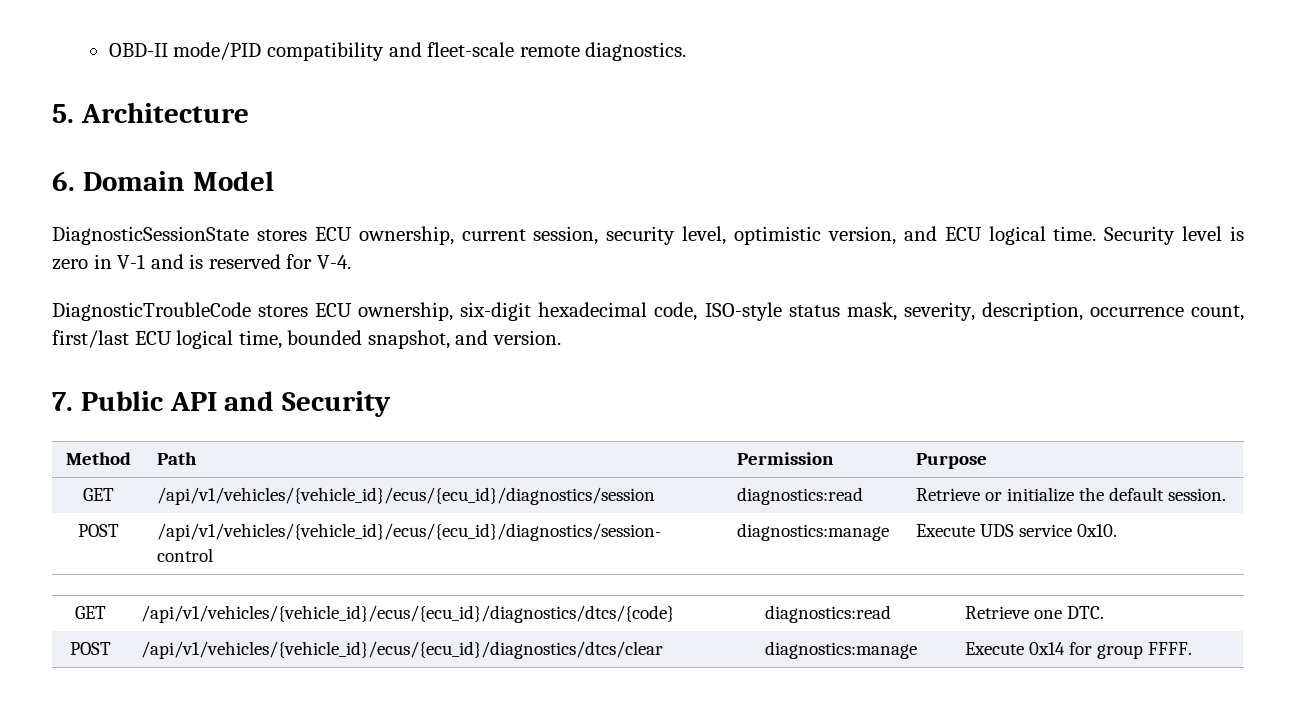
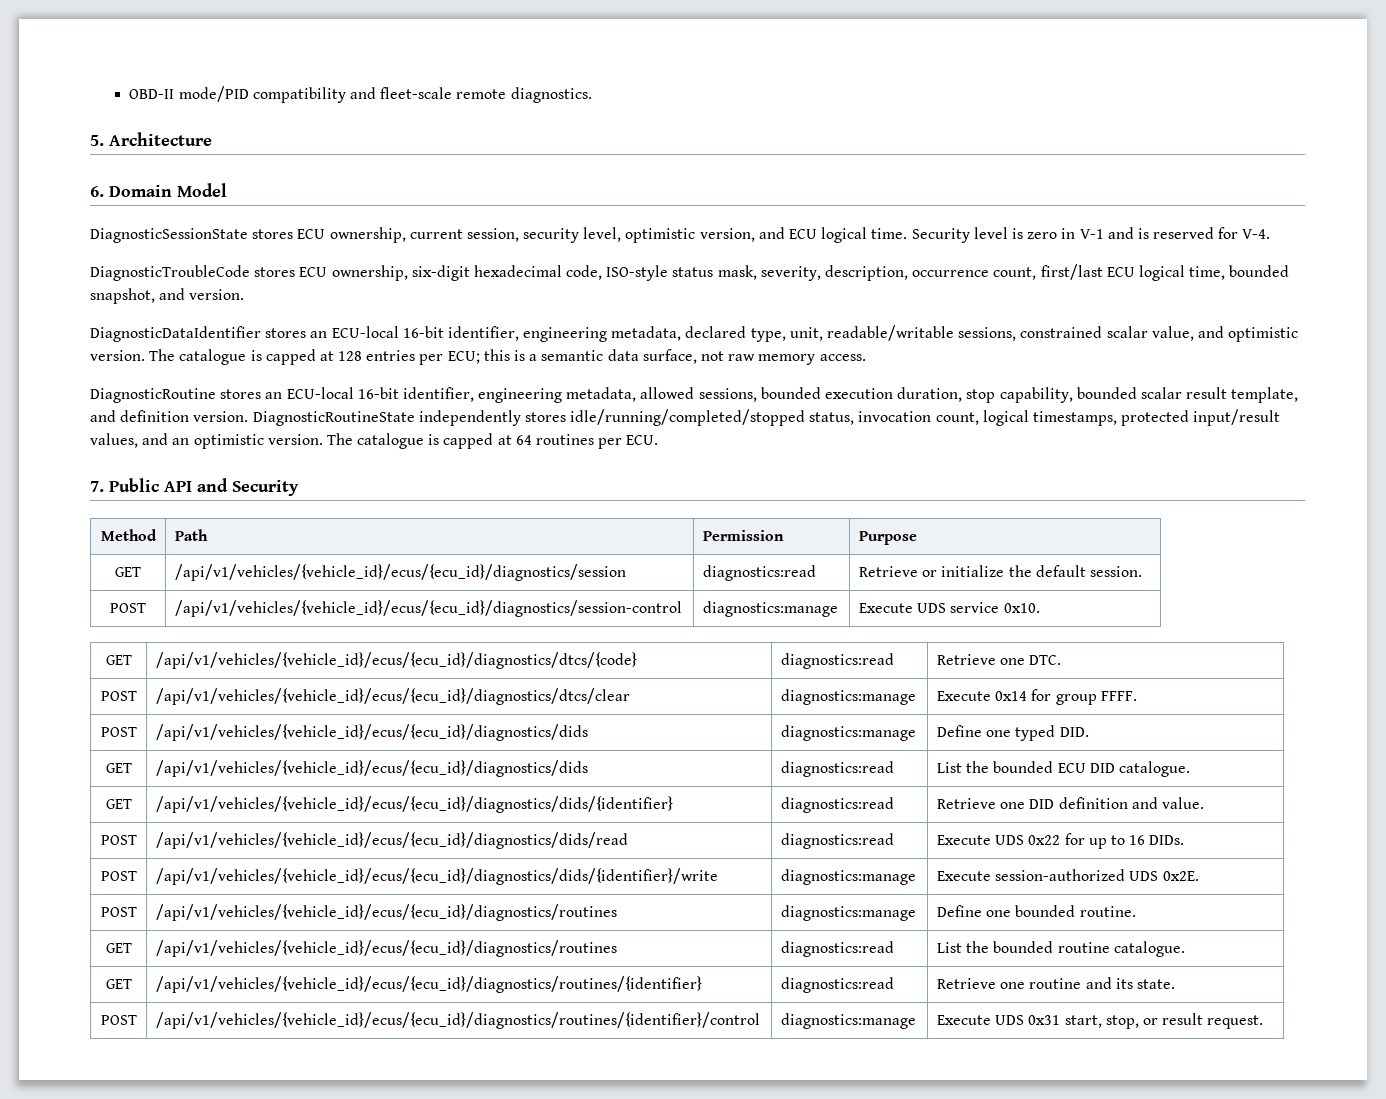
+ DiagnosticDataIdentifier stores an ECU-local 16-bit identifier, engineering metadata, declared type, unit, readable/writable sessions, constrained scalar value, and optimistic version. The catalogue is capped at 128 entries per ECU; this is a semantic data surface, not raw memory access.
+ DiagnosticRoutine stores an ECU-local 16-bit identifier, engineering metadata, allowed sessions, bounded execution duration, stop capability, bounded scalar result template, and definition version. DiagnosticRoutineState independently stores idle/running/completed/stopped status, invocation count, logical timestamps, protected input/result values, and an optimistic version. The catalogue is capped at 64 routines per ECU.
+ POST | /api/v1/vehicles/{vehicle_id}/ecus/{ecu_id}/diagnostics/dids | diagnostics:manage | Define one typed DID.
+ GET | /api/v1/vehicles/{vehicle_id}/ecus/{ecu_id}/diagnostics/dids | diagnostics:read | List the bounded ECU DID catalogue.
+ GET | /api/v1/vehicles/{vehicle_id}/ecus/{ecu_id}/diagnostics/dids/{identifier} | diagnostics:read | Retrieve one DID definition and value.
+ POST | /api/v1/vehicles/{vehicle_id}/ecus/{ecu_id}/diagnostics/dids/read | diagnostics:read | Execute UDS 0x22 for up to 16 DIDs.
+ POST | /api/v1/vehicles/{vehicle_id}/ecus/{ecu_id}/diagnostics/dids/{identifier}/write | diagnostics:manage | Execute session-authorized UDS 0x2E.
+ POST | /api/v1/vehicles/{vehicle_id}/ecus/{ecu_id}/diagnostics/routines | diagnostics:manage | Define one bounded routine.
+ GET | /api/v1/vehicles/{vehicle_id}/ecus/{ecu_id}/diagnostics/routines | diagnostics:read | List the bounded routine catalogue.
+ GET | /api/v1/vehicles/{vehicle_id}/ecus/{ecu_id}/diagnostics/routines/{identifier} | diagnostics:read | Retrieve one routine and its state.
+ POST | /api/v1/vehicles/{vehicle_id}/ecus/{ecu_id}/diagnostics/routines/{identifier}/control | diagnostics:manage | Execute UDS 0x31 start, stop, or result request.

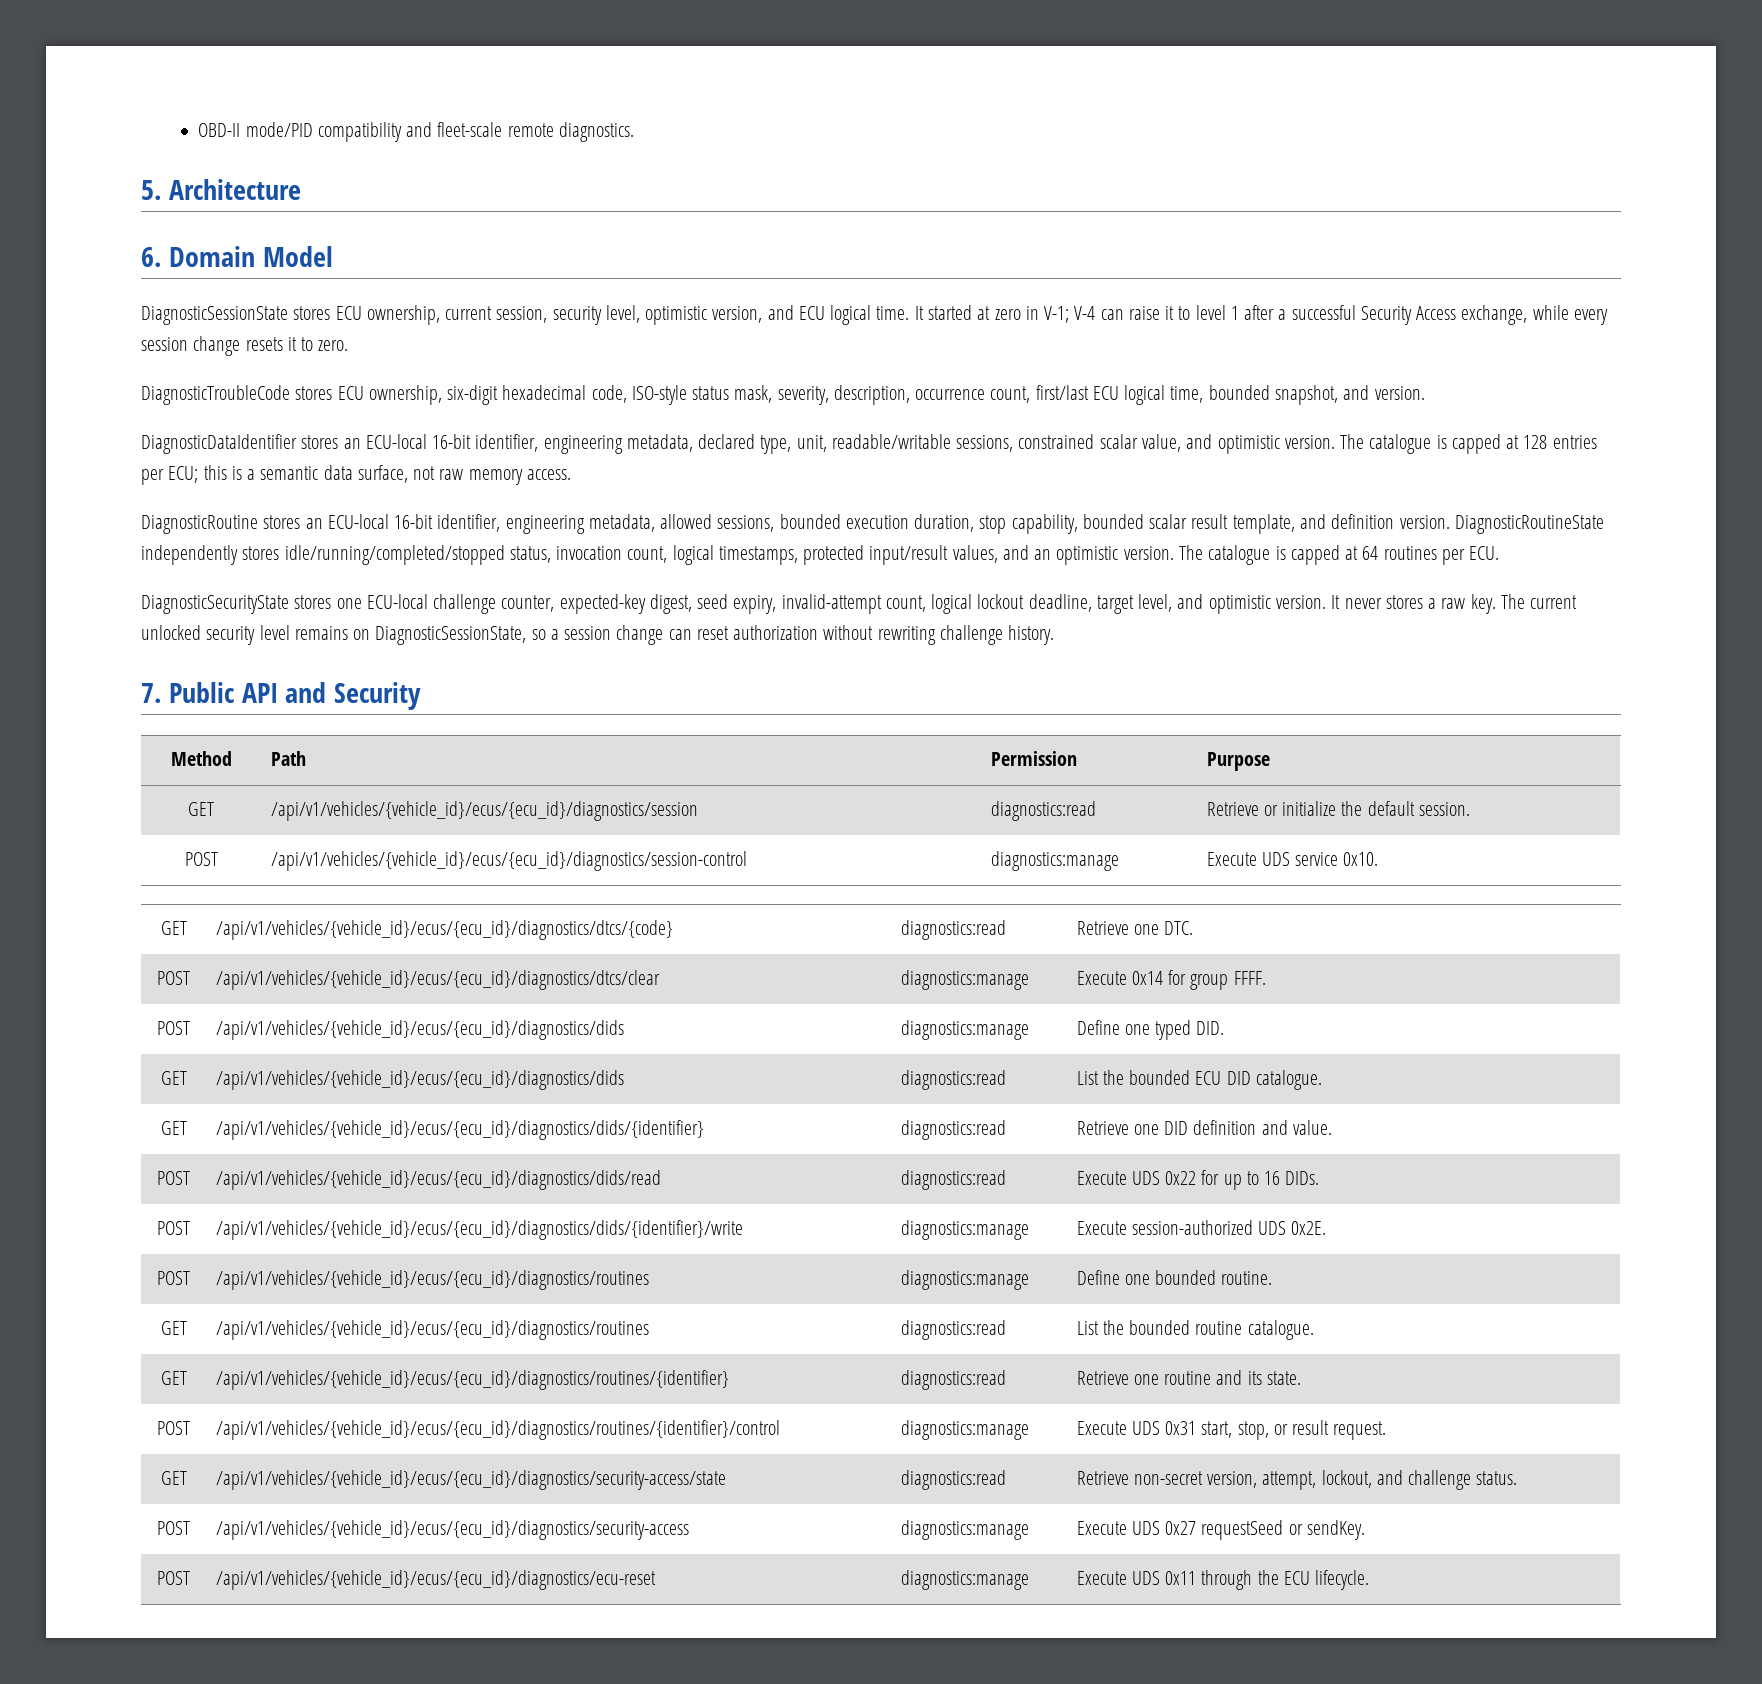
- Security level is zero in V-1 and is reserved for V-4.
+ It started at zero in V-1; V-4 can raise it to level 1 after a successful Security Access exchange, while every session change resets it to zero.
+ DiagnosticSecurityState stores one ECU-local challenge counter, expected-key digest, seed expiry, invalid-attempt count, logical lockout deadline, target level, and optimistic version. It never stores a raw key. The current unlocked security level remains on DiagnosticSessionState, so a session change can reset authorization without rewriting challenge history.
+ GET | /api/v1/vehicles/{vehicle_id}/ecus/{ecu_id}/diagnostics/security-access/state | diagnostics:read | Retrieve non-secret version, attempt, lockout, and challenge status.
+ POST | /api/v1/vehicles/{vehicle_id}/ecus/{ecu_id}/diagnostics/security-access | diagnostics:manage | Execute UDS 0x27 requestSeed or sendKey.
+ POST | /api/v1/vehicles/{vehicle_id}/ecus/{ecu_id}/diagnostics/ecu-reset | diagnostics:manage | Execute UDS 0x11 through the ECU lifecycle.

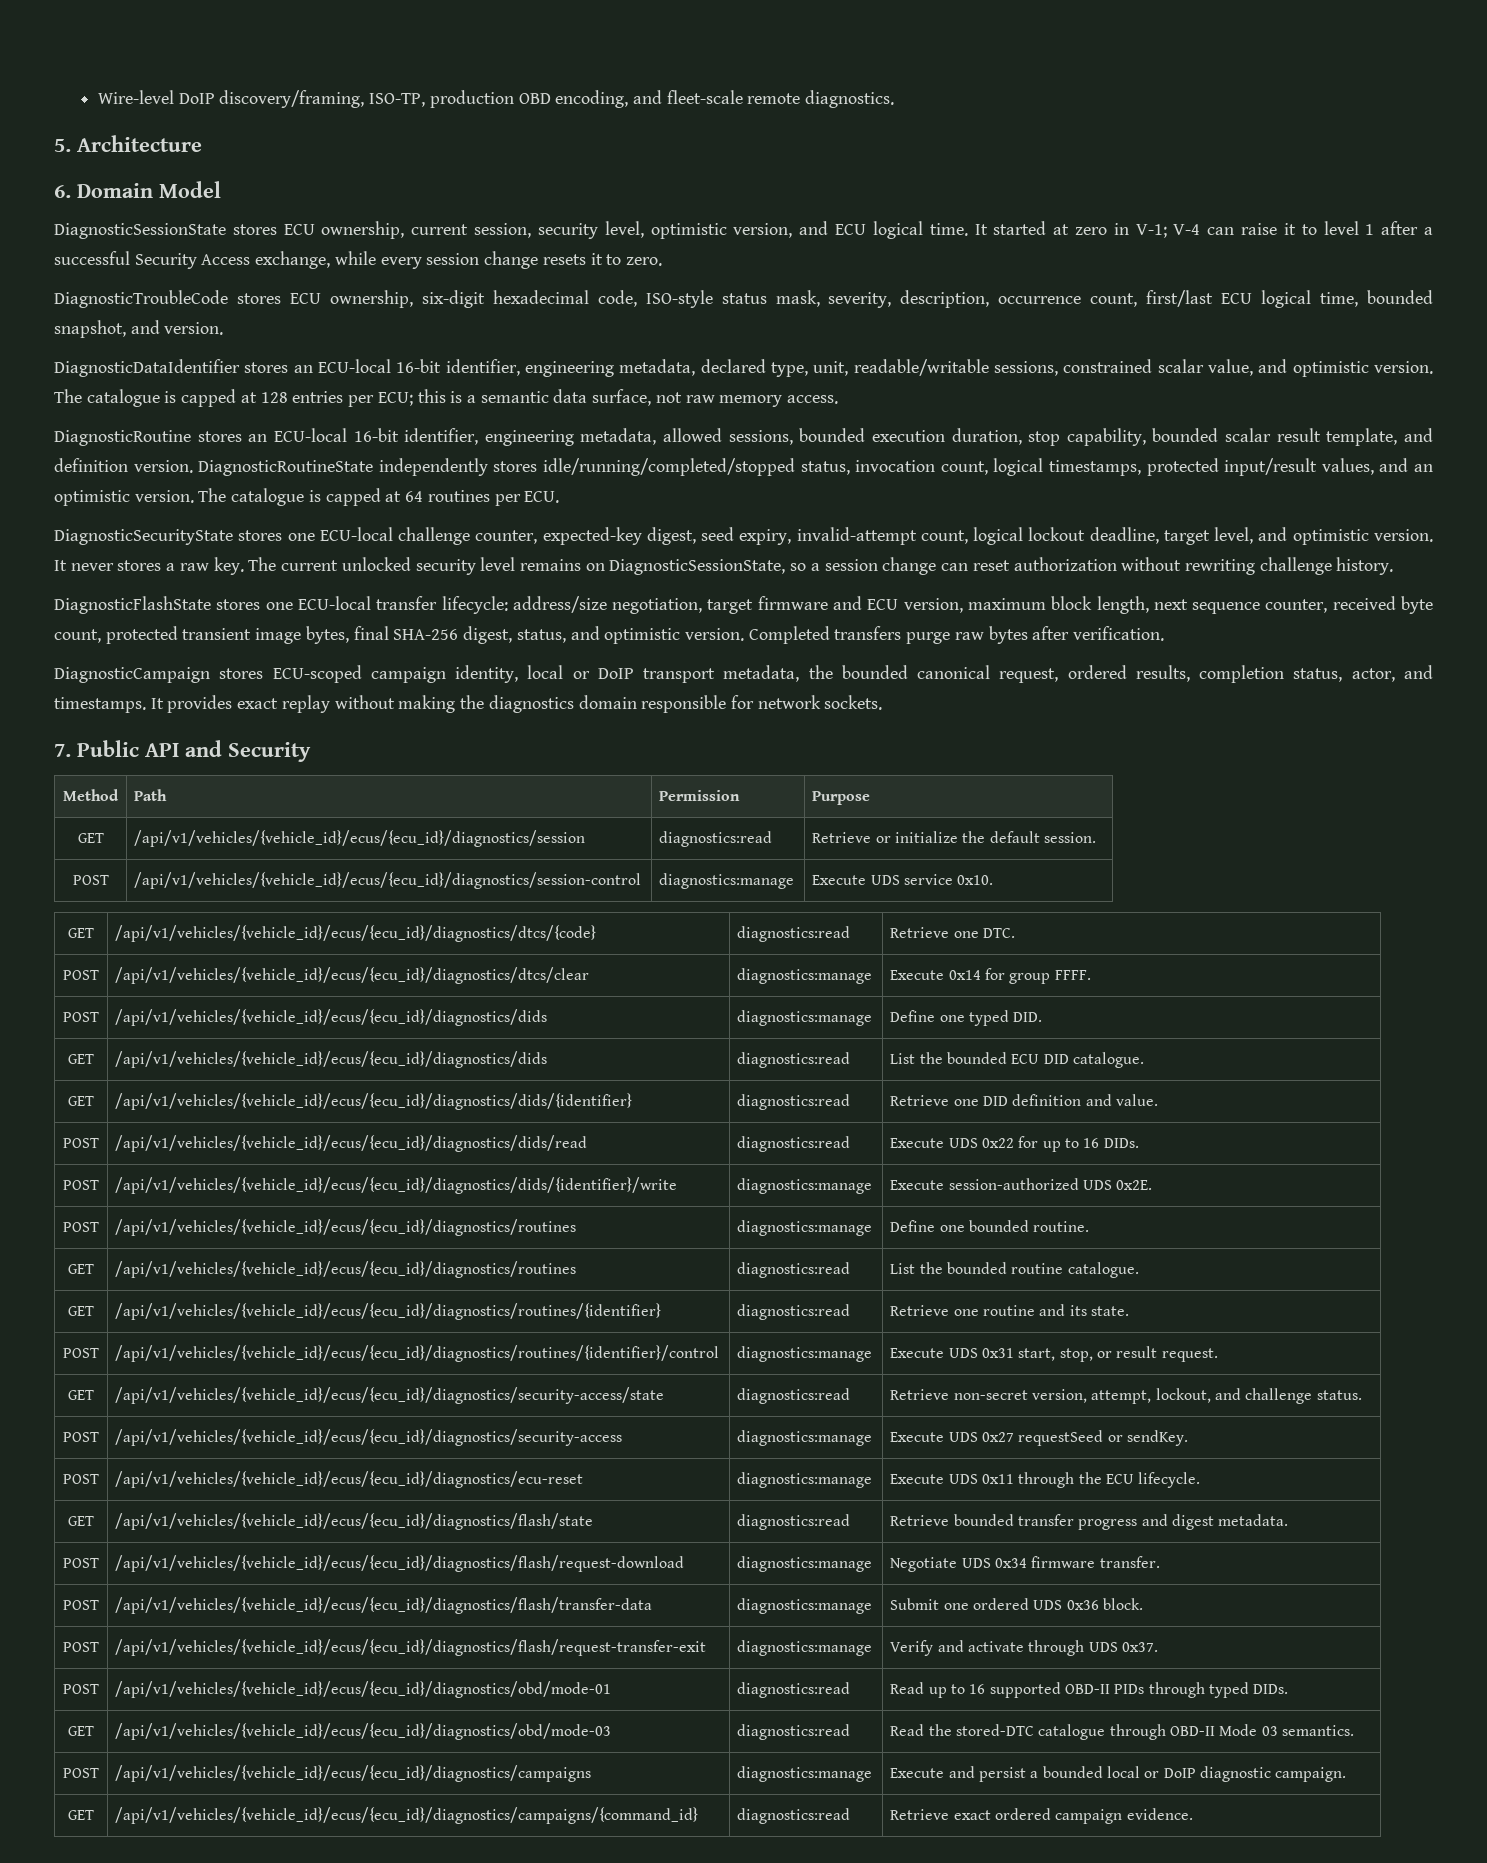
- OBD-II mode/PID compatibility and fleet-scale remote diagnostics.
+ Wire-level DoIP discovery/framing, ISO-TP, production OBD encoding, and fleet-scale remote diagnostics.
+ DiagnosticFlashState stores one ECU-local transfer lifecycle: address/size negotiation, target firmware and ECU version, maximum block length, next sequence counter, received byte count, protected transient image bytes, final SHA-256 digest, status, and optimistic version. Completed transfers purge raw bytes after verification.
+ DiagnosticCampaign stores ECU-scoped campaign identity, local or DoIP transport metadata, the bounded canonical request, ordered results, completion status, actor, and timestamps. It provides exact replay without making the diagnostics domain responsible for network sockets.
+ GET | /api/v1/vehicles/{vehicle_id}/ecus/{ecu_id}/diagnostics/flash/state | diagnostics:read | Retrieve bounded transfer progress and digest metadata.
+ POST | /api/v1/vehicles/{vehicle_id}/ecus/{ecu_id}/diagnostics/flash/request-download | diagnostics:manage | Negotiate UDS 0x34 firmware transfer.
+ POST | /api/v1/vehicles/{vehicle_id}/ecus/{ecu_id}/diagnostics/flash/transfer-data | diagnostics:manage | Submit one ordered UDS 0x36 block.
+ POST | /api/v1/vehicles/{vehicle_id}/ecus/{ecu_id}/diagnostics/flash/request-transfer-exit | diagnostics:manage | Verify and activate through UDS 0x37.
+ POST | /api/v1/vehicles/{vehicle_id}/ecus/{ecu_id}/diagnostics/obd/mode-01 | diagnostics:read | Read up to 16 supported OBD-II PIDs through typed DIDs.
+ GET | /api/v1/vehicles/{vehicle_id}/ecus/{ecu_id}/diagnostics/obd/mode-03 | diagnostics:read | Read the stored-DTC catalogue through OBD-II Mode 03 semantics.
+ POST | /api/v1/vehicles/{vehicle_id}/ecus/{ecu_id}/diagnostics/campaigns | diagnostics:manage | Execute and persist a bounded local or DoIP diagnostic campaign.
+ GET | /api/v1/vehicles/{vehicle_id}/ecus/{ecu_id}/diagnostics/campaigns/{command_id} | diagnostics:read | Retrieve exact ordered campaign evidence.

